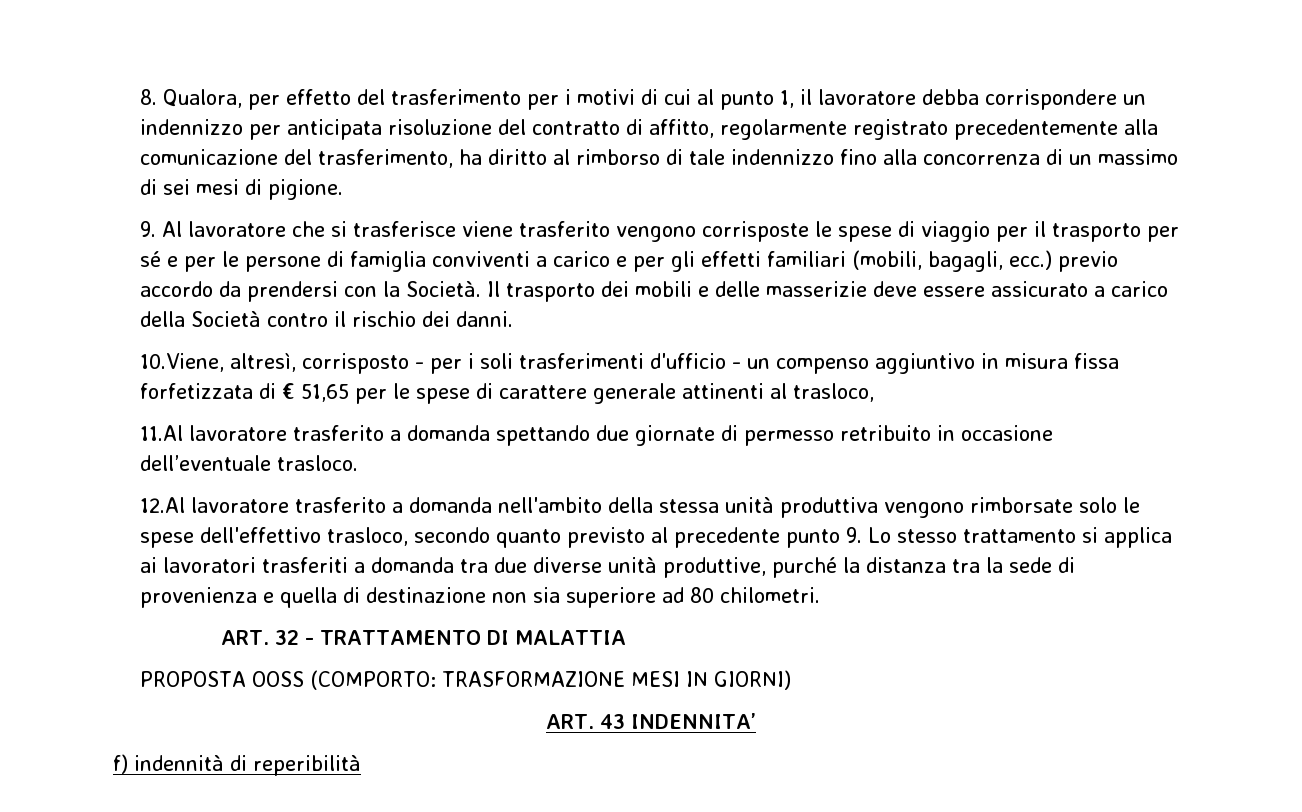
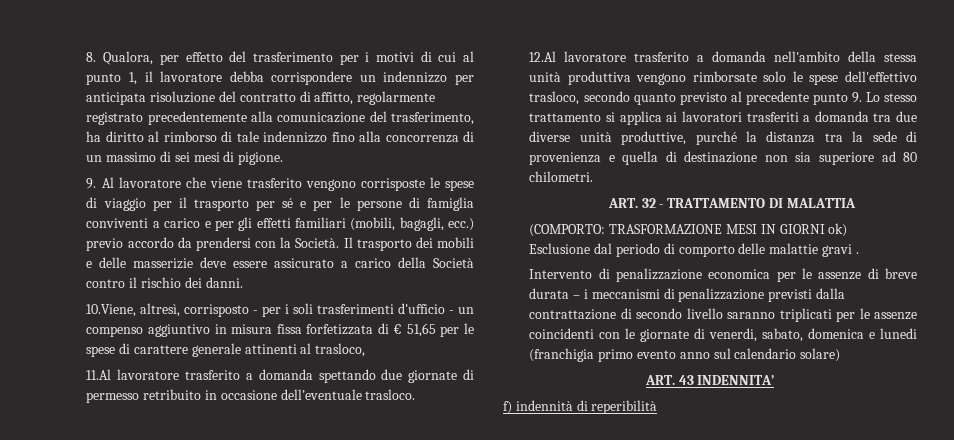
- 9. Al lavoratore che si trasferisce viene trasferito vengono corrisposte le spese di viaggio per il trasporto per sé e per le persone di famiglia conviventi a carico e per gli effetti familiari (mobili, bagagli, ecc.) previo accordo da prendersi con la Società.
+ 9. Al lavoratore che viene trasferito vengono corrisposte le spese di viaggio per il trasporto per sé e per le persone di famiglia conviventi a carico e per gli effetti familiari (mobili, bagagli, ecc.) previo accordo da prendersi con la Società.
- PROPOSTA OOSS (COMPORTO: TRASFORMAZIONE MESI IN GIORNI)
+ (COMPORTO: TRASFORMAZIONE MESI IN GIORNI ok)
+ Esclusione dal periodo di comporto delle malattie gravi .
+ Intervento di penalizzazione economica per le assenze di breve durata – i meccanismi di penalizzazione previsti dalla contrattazione di secondo livello saranno triplicati per le assenze coincidenti con le giornate di venerdi, sabato, domenica e lunedi (franchigia primo evento anno sul calendario solare)

